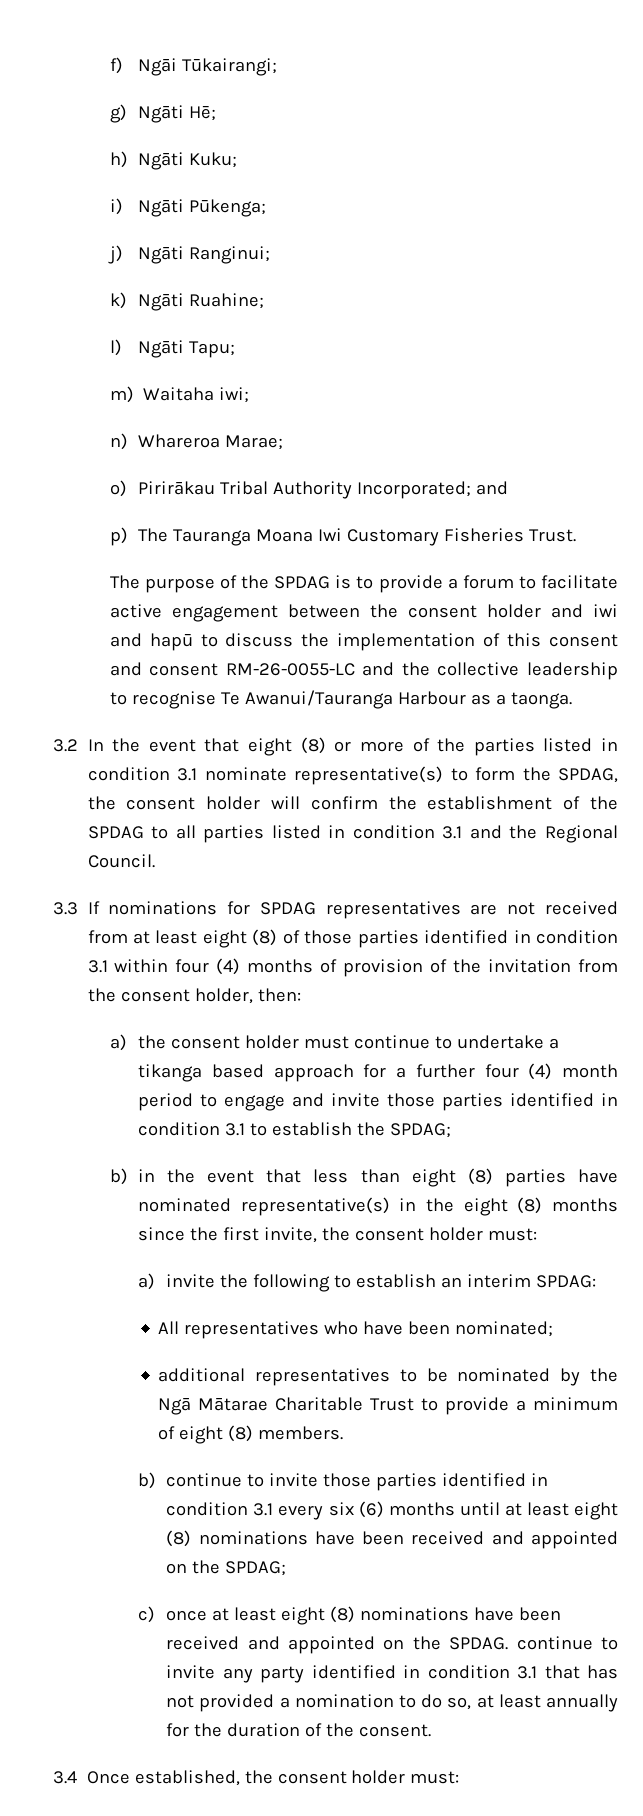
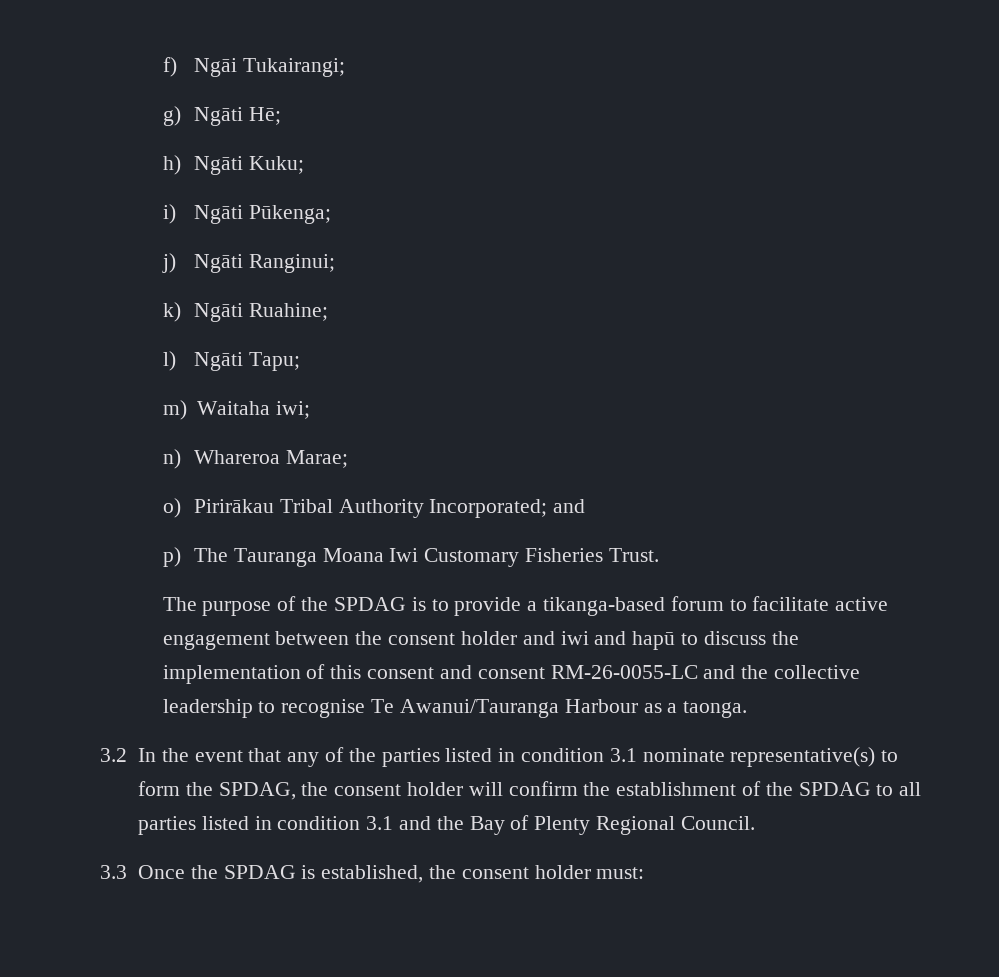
- f) Ngāi Tūkairangi;
+ f) Ngāi Tukairangi;
- The purpose of the SPDAG is to provide a forum to facilitate active engagement between the consent holder and iwi and hapū to discuss the implementation of this consent and consent RM-26-0055-LC and the collective leadership to recognise Te Awanui/Tauranga Harbour as a taonga.
+ The purpose of the SPDAG is to provide a tikanga-based forum to facilitate active engagement between the consent holder and iwi and hapū to discuss the implementation of this consent and consent RM-26-0055-LC and the collective leadership to recognise Te Awanui/Tauranga Harbour as a taonga.
- 3.2 In the event that eight (8) or more of the parties listed in condition 3.1 nominate representative(s) to form the SPDAG, the consent holder will confirm the establishment of the SPDAG to all parties listed in condition 3.1 and the Regional Council.
+ 3.2 In the event that any of the parties listed in condition 3.1 nominate representative(s) to form the SPDAG, the consent holder will confirm the establishment of the SPDAG to all parties listed in condition 3.1 and the Bay of Plenty Regional Council.
- 3.3 If nominations for SPDAG representatives are not received from at least eight (8) of those parties identified in condition 3.1 within four (4) months of provision of the invitation from the consent holder, then:
- a) the consent holder must continue to undertake a tikanga based approach for a further four (4) month period to engage and invite those parties identified in condition 3.1 to establish the SPDAG;
- b) in the event that less than eight (8) parties have nominated representative(s) in the eight (8) months since the first invite, the consent holder must:
- a) invite the following to establish an interim SPDAG:
- All representatives who have been nominated;
- additional representatives to be nominated by the Ngā Mātarae Charitable Trust to provide a minimum of eight (8) members.
- b) continue to invite those parties identified in condition 3.1 every six (6) months until at least eight (8) nominations have been received and appointed on the SPDAG;
- c) once at least eight (8) nominations have been received and appointed on the SPDAG. continue to invite any party identified in condition 3.1 that has not provided a nomination to do so, at least annually for the duration of the consent.
- 3.4 Once established, the consent holder must:
+ 3.3 Once the SPDAG is established, the consent holder must:

